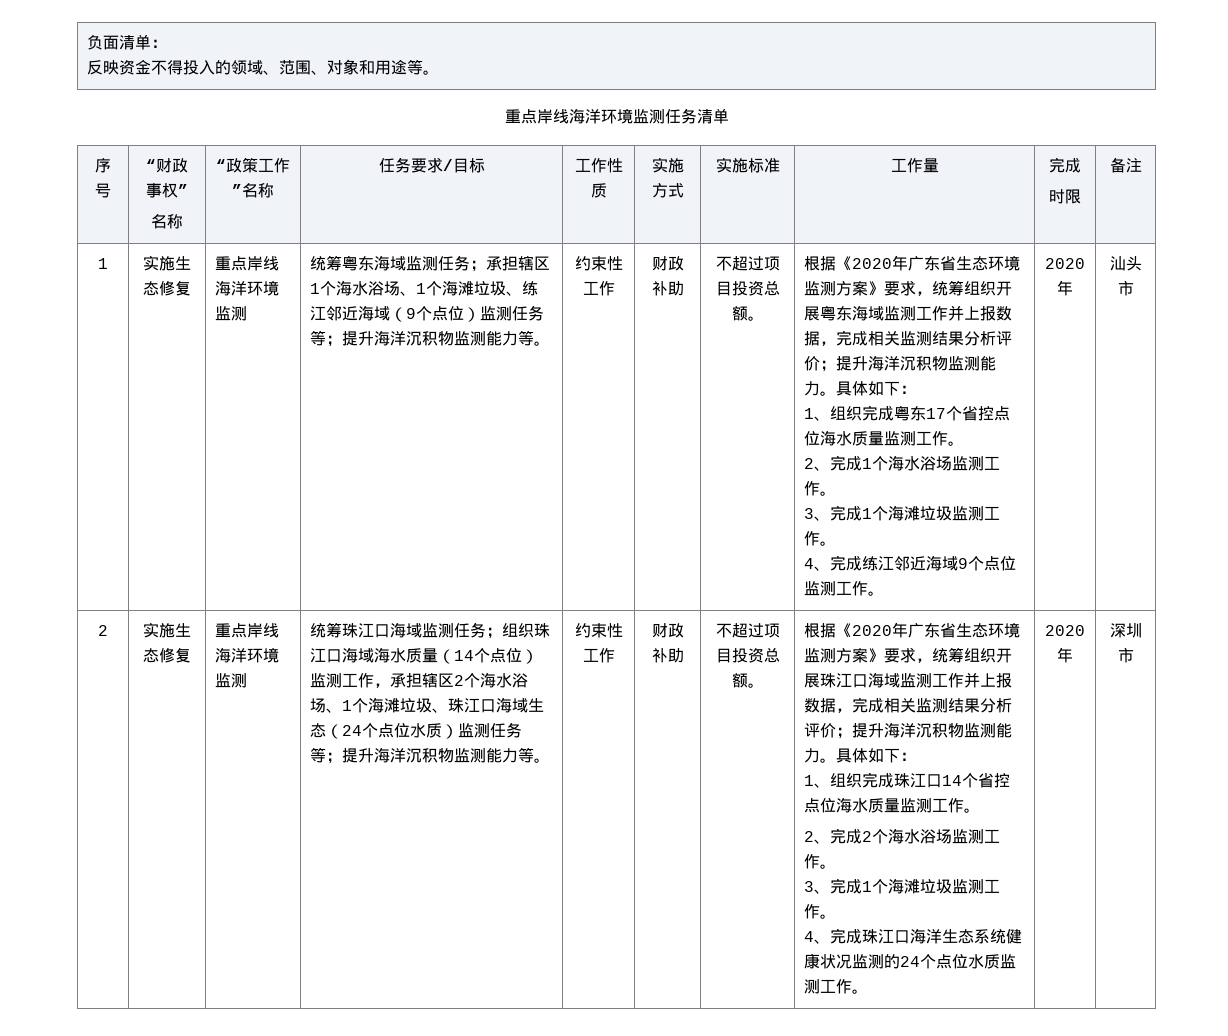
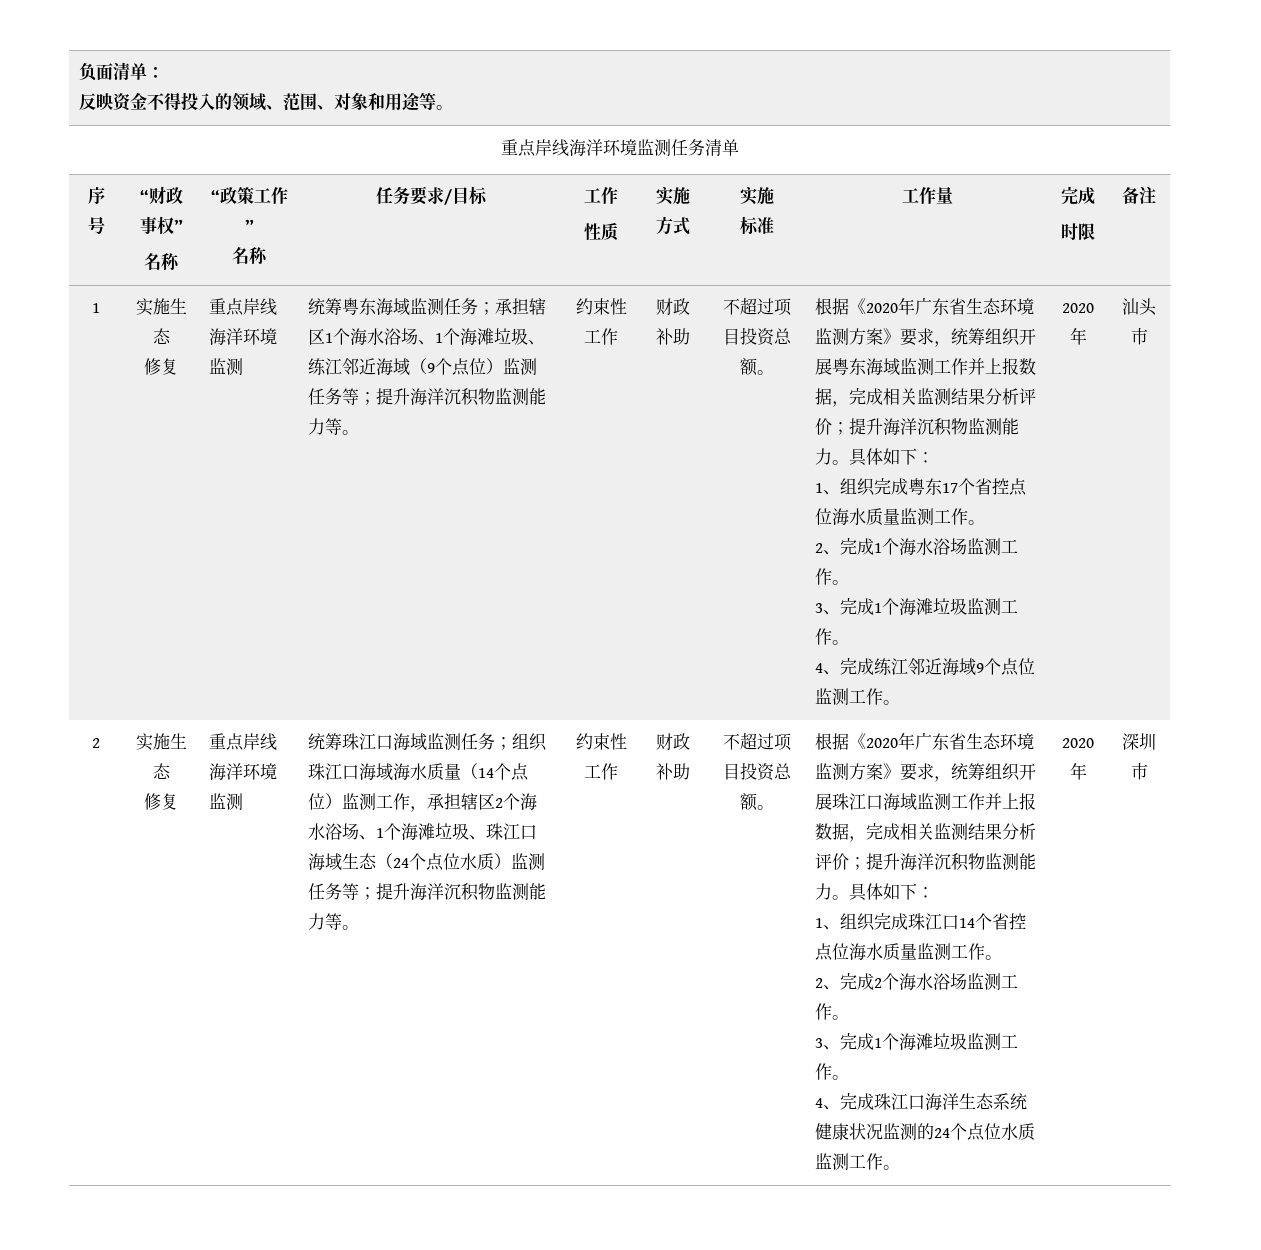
  序号 | “财政事权”
- 名称 | “政策工作”名称 | 任务要求/目标 | 工作性质 | 实施方式 | 实施标准 | 工作量 | 完成
+ 名称 | “政策工作”
+ 名称 | 任务要求/目标 | 工作
+ 性质 | 实施方式 | 实施
+ 标准 | 工作量 | 完成
- 1 | 实施生态修复
+ 1 | 实施生态
+ 修复
- 2 | 实施生态修复
+ 2 | 实施生态
+ 修复

